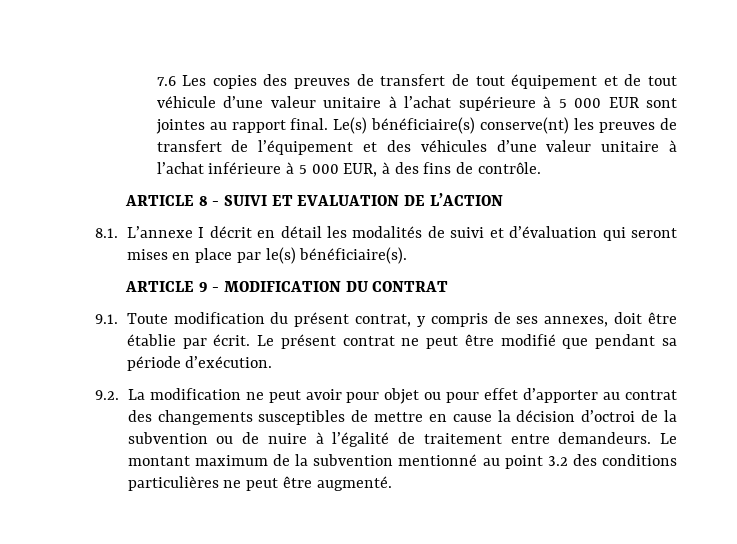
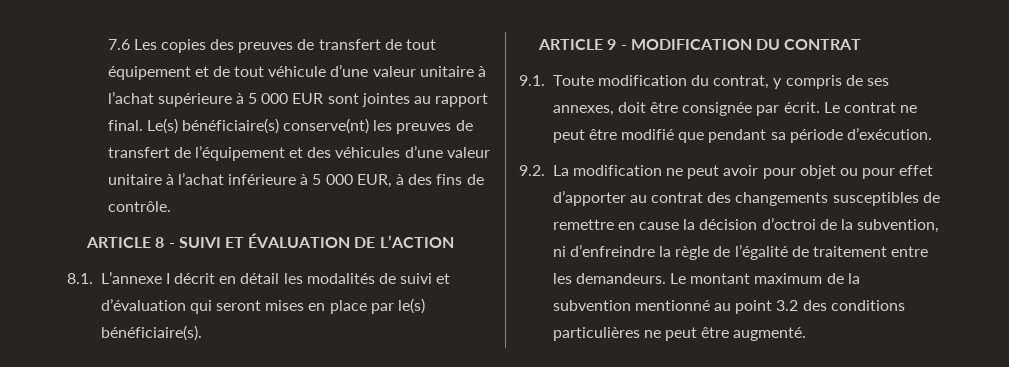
- ARTICLE 8 - SUIVI ET EVALUATION DE L’ACTION
+ ARTICLE 8 - SUIVI ET ÉVALUATION DE L’ACTION
- 9.1. Toute modification du présent contrat, y compris de ses annexes, doit être établie par écrit.
+ 9.1. Toute modification du contrat, y compris de ses annexes, doit être consignée par écrit.
- Le présent contrat ne peut être modifié que pendant sa période d’exécution.
+ Le contrat ne peut être modifié que pendant sa période d’exécution.
- 9.2. La modification ne peut avoir pour objet ou pour effet d’apporter au contrat des changements susceptibles de mettre en cause la décision d’octroi de la subvention ou de nuire à l’égalité de traitement entre demandeurs.
+ 9.2. La modification ne peut avoir pour objet ou pour effet d’apporter au contrat des changements susceptibles de remettre en cause la décision d’octroi de la subvention, ni d’enfreindre la règle de l’égalité de traitement entre les demandeurs.

